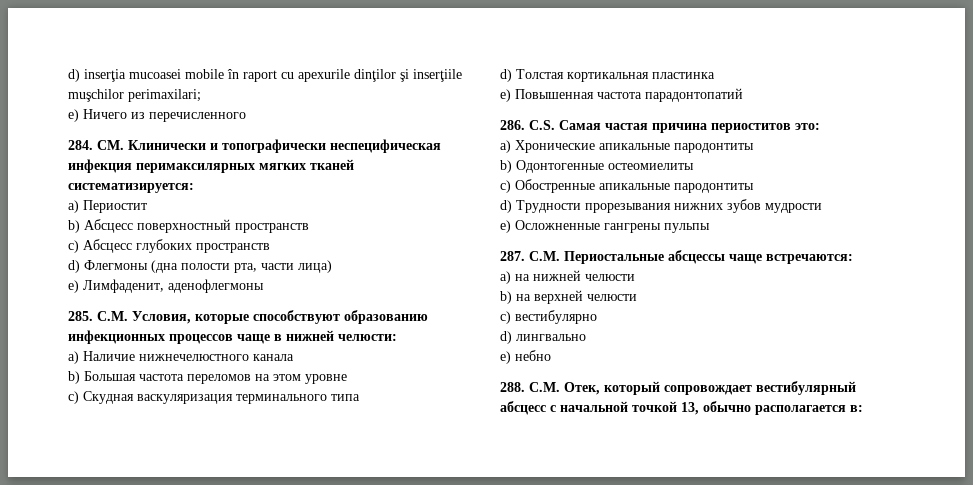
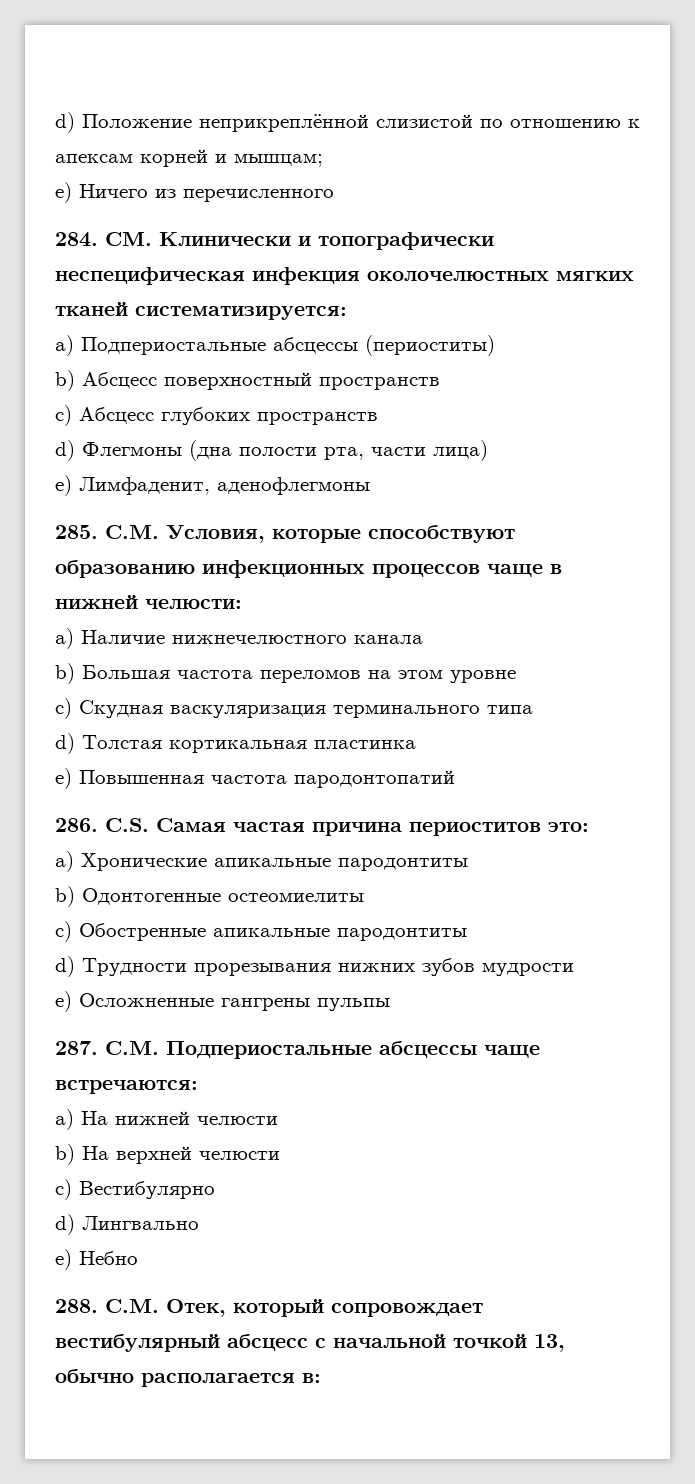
- d) inserţia mucoasei mobile în raport cu apexurile dinţilor şi inserţiile muşchilor perimaxilari;
+ d) Положение неприкреплённой слизистой по отношению к апексам корней и мышцам;
- 284. CM. Клинически и топографически неспецифическая инфекция перимаксилярных мягких тканей систематизируется:
+ 284. CM. Клинически и топографически неспецифическая инфекция околочелюстных мягких тканей систематизируется:
- a) Периостит
+ a) Подпериостальные абсцессы (периоститы)
- e) Повышенная частота парадонтопатий
+ e) Повышенная частота пародонтопатий
- 287. C.M. Периостальные абсцессы чаще встречаются:
+ 287. C.M. Подпериостальные абсцессы чаще встречаются:
- a) на нижней челюсти
+ a) На нижней челюсти
- b) на верхней челюсти
+ b) На верхней челюсти
- c) вестибулярно
- d) лингвально
- e) небно
+ c) Вестибулярно
+ d) Лингвально
+ e) Небно

